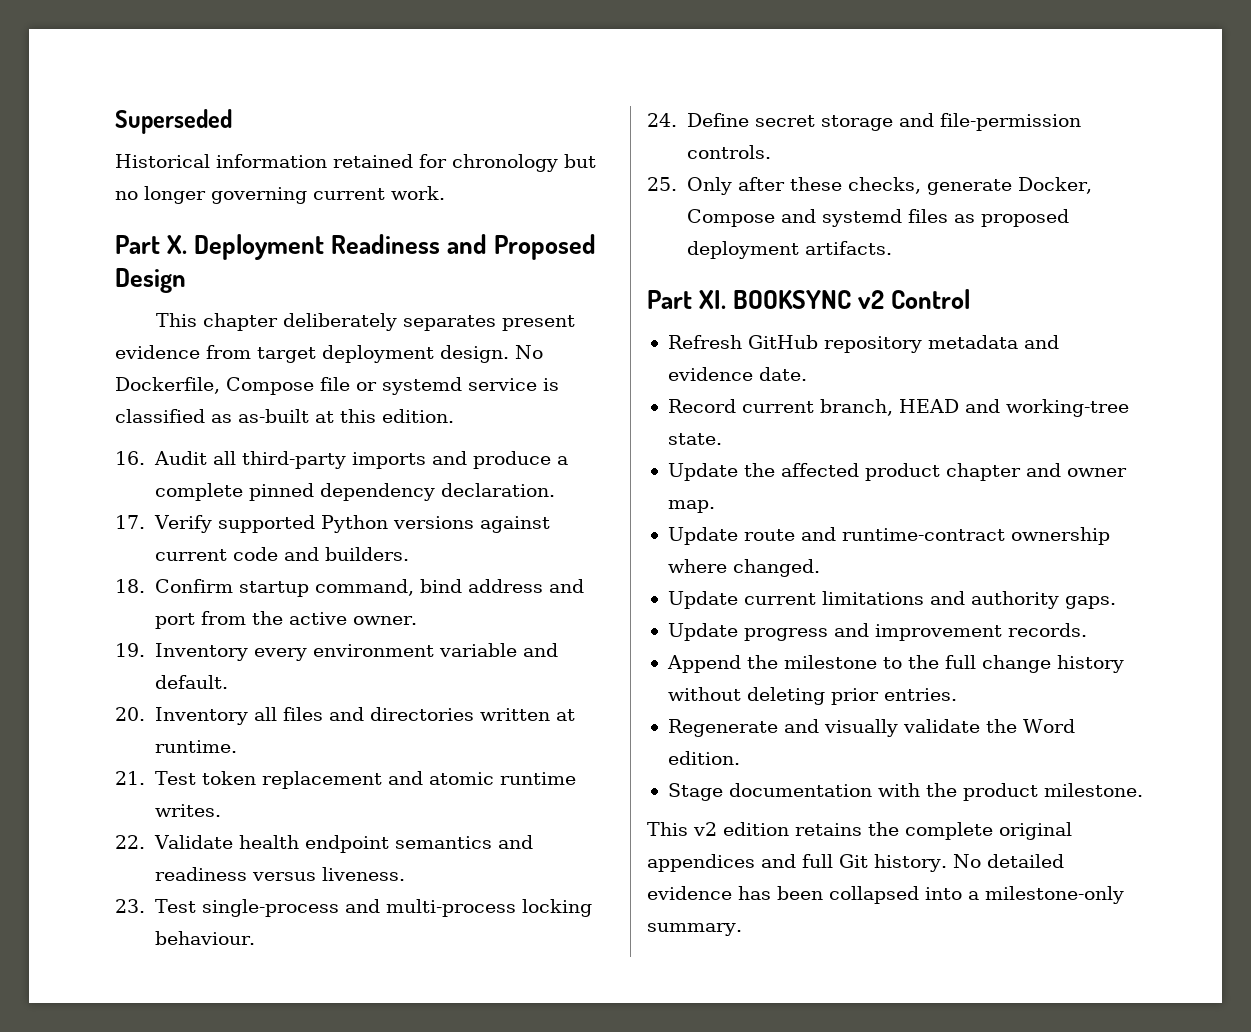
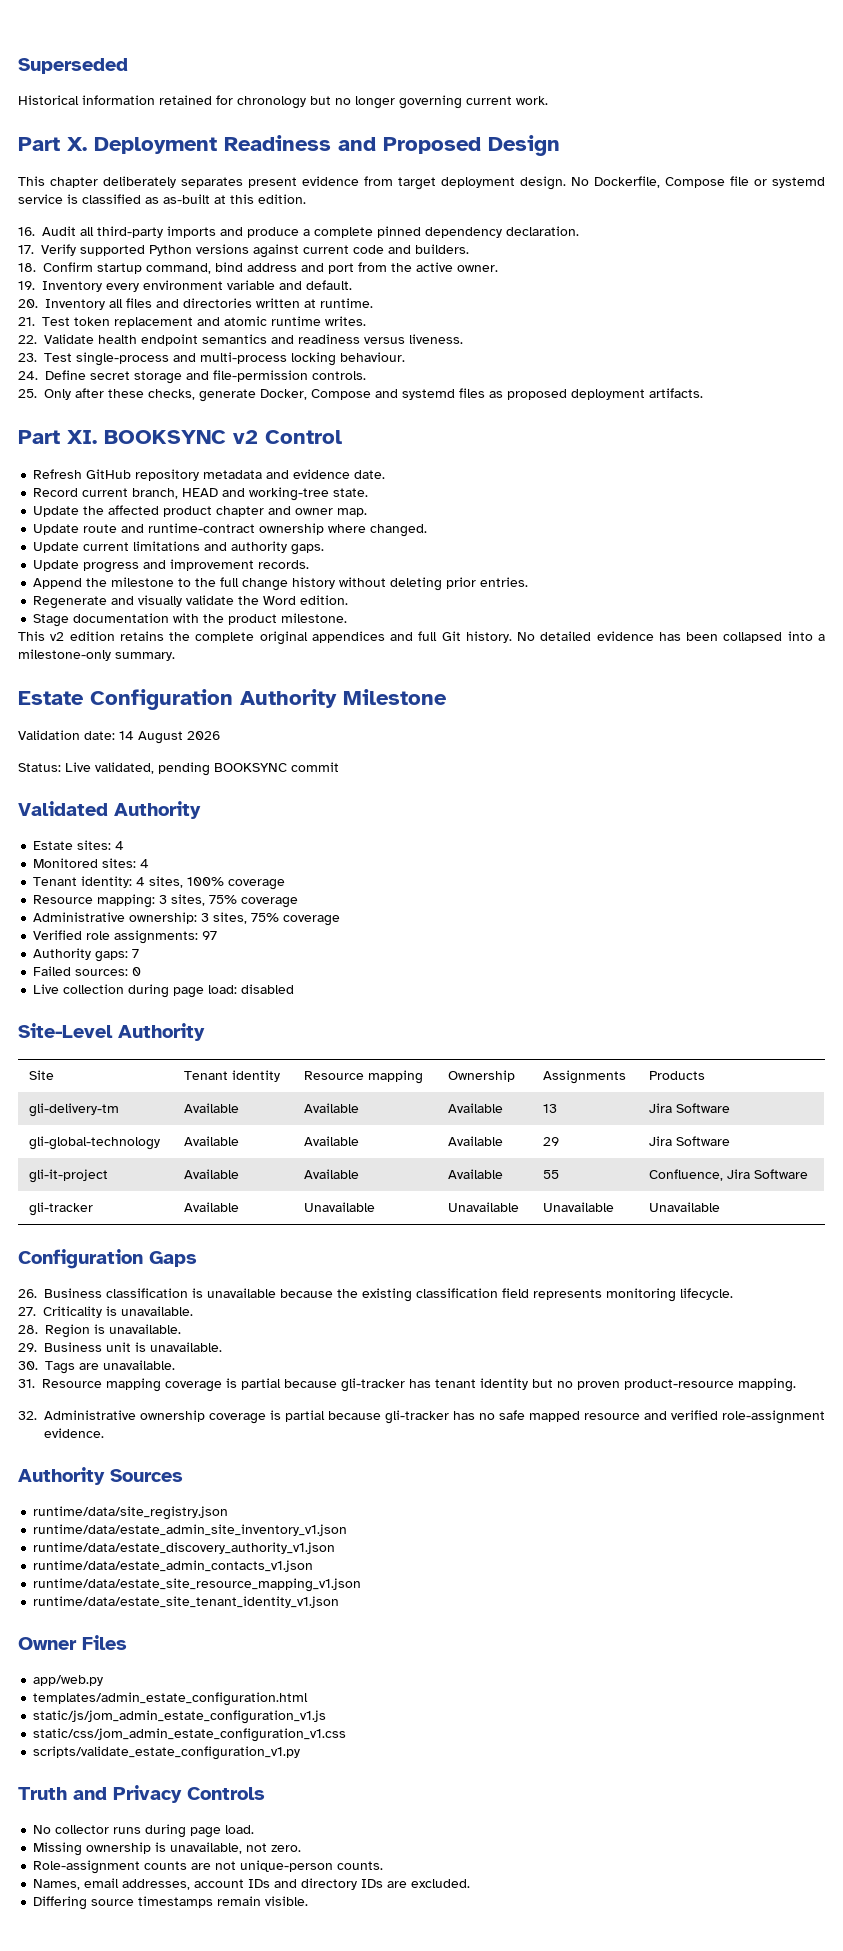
+ Estate Configuration Authority Milestone
+ Validation date: 14 August 2026
+ Status: Live validated, pending BOOKSYNC commit
+ Validated Authority
+ Estate sites: 4
+ Monitored sites: 4
+ Tenant identity: 4 sites, 100% coverage
+ Resource mapping: 3 sites, 75% coverage
+ Administrative ownership: 3 sites, 75% coverage
+ Verified role assignments: 97
+ Authority gaps: 7
+ Failed sources: 0
+ Live collection during page load: disabled
+ Site-Level Authority
+ Site | Tenant identity | Resource mapping | Ownership | Assignments | Products
+ gli-delivery-tm | Available | Available | Available | 13 | Jira Software
+ gli-global-technology | Available | Available | Available | 29 | Jira Software
+ gli-it-project | Available | Available | Available | 55 | Confluence, Jira Software
+ gli-tracker | Available | Unavailable | Unavailable | Unavailable | Unavailable
+ Configuration Gaps
+ 26. Business classification is unavailable because the existing classification field represents monitoring lifecycle.
+ 27. Criticality is unavailable.
+ 28. Region is unavailable.
+ 29. Business unit is unavailable.
+ 30. Tags are unavailable.
+ 31. Resource mapping coverage is partial because gli-tracker has tenant identity but no proven product-resource mapping.
+ 32. Administrative ownership coverage is partial because gli-tracker has no safe mapped resource and verified role-assignment evidence.
+ Authority Sources
+ runtime/data/site_registry.json
+ runtime/data/estate_admin_site_inventory_v1.json
+ runtime/data/estate_discovery_authority_v1.json
+ runtime/data/estate_admin_contacts_v1.json
+ runtime/data/estate_site_resource_mapping_v1.json
+ runtime/data/estate_site_tenant_identity_v1.json
+ Owner Files
+ app/web.py
+ templates/admin_estate_configuration.html
+ static/js/jom_admin_estate_configuration_v1.js
+ static/css/jom_admin_estate_configuration_v1.css
+ scripts/validate_estate_configuration_v1.py
+ Truth and Privacy Controls
+ No collector runs during page load.
+ Missing ownership is unavailable, not zero.
+ Role-assignment counts are not unique-person counts.
+ Names, email addresses, account IDs and directory IDs are excluded.
+ Differing source timestamps remain visible.

